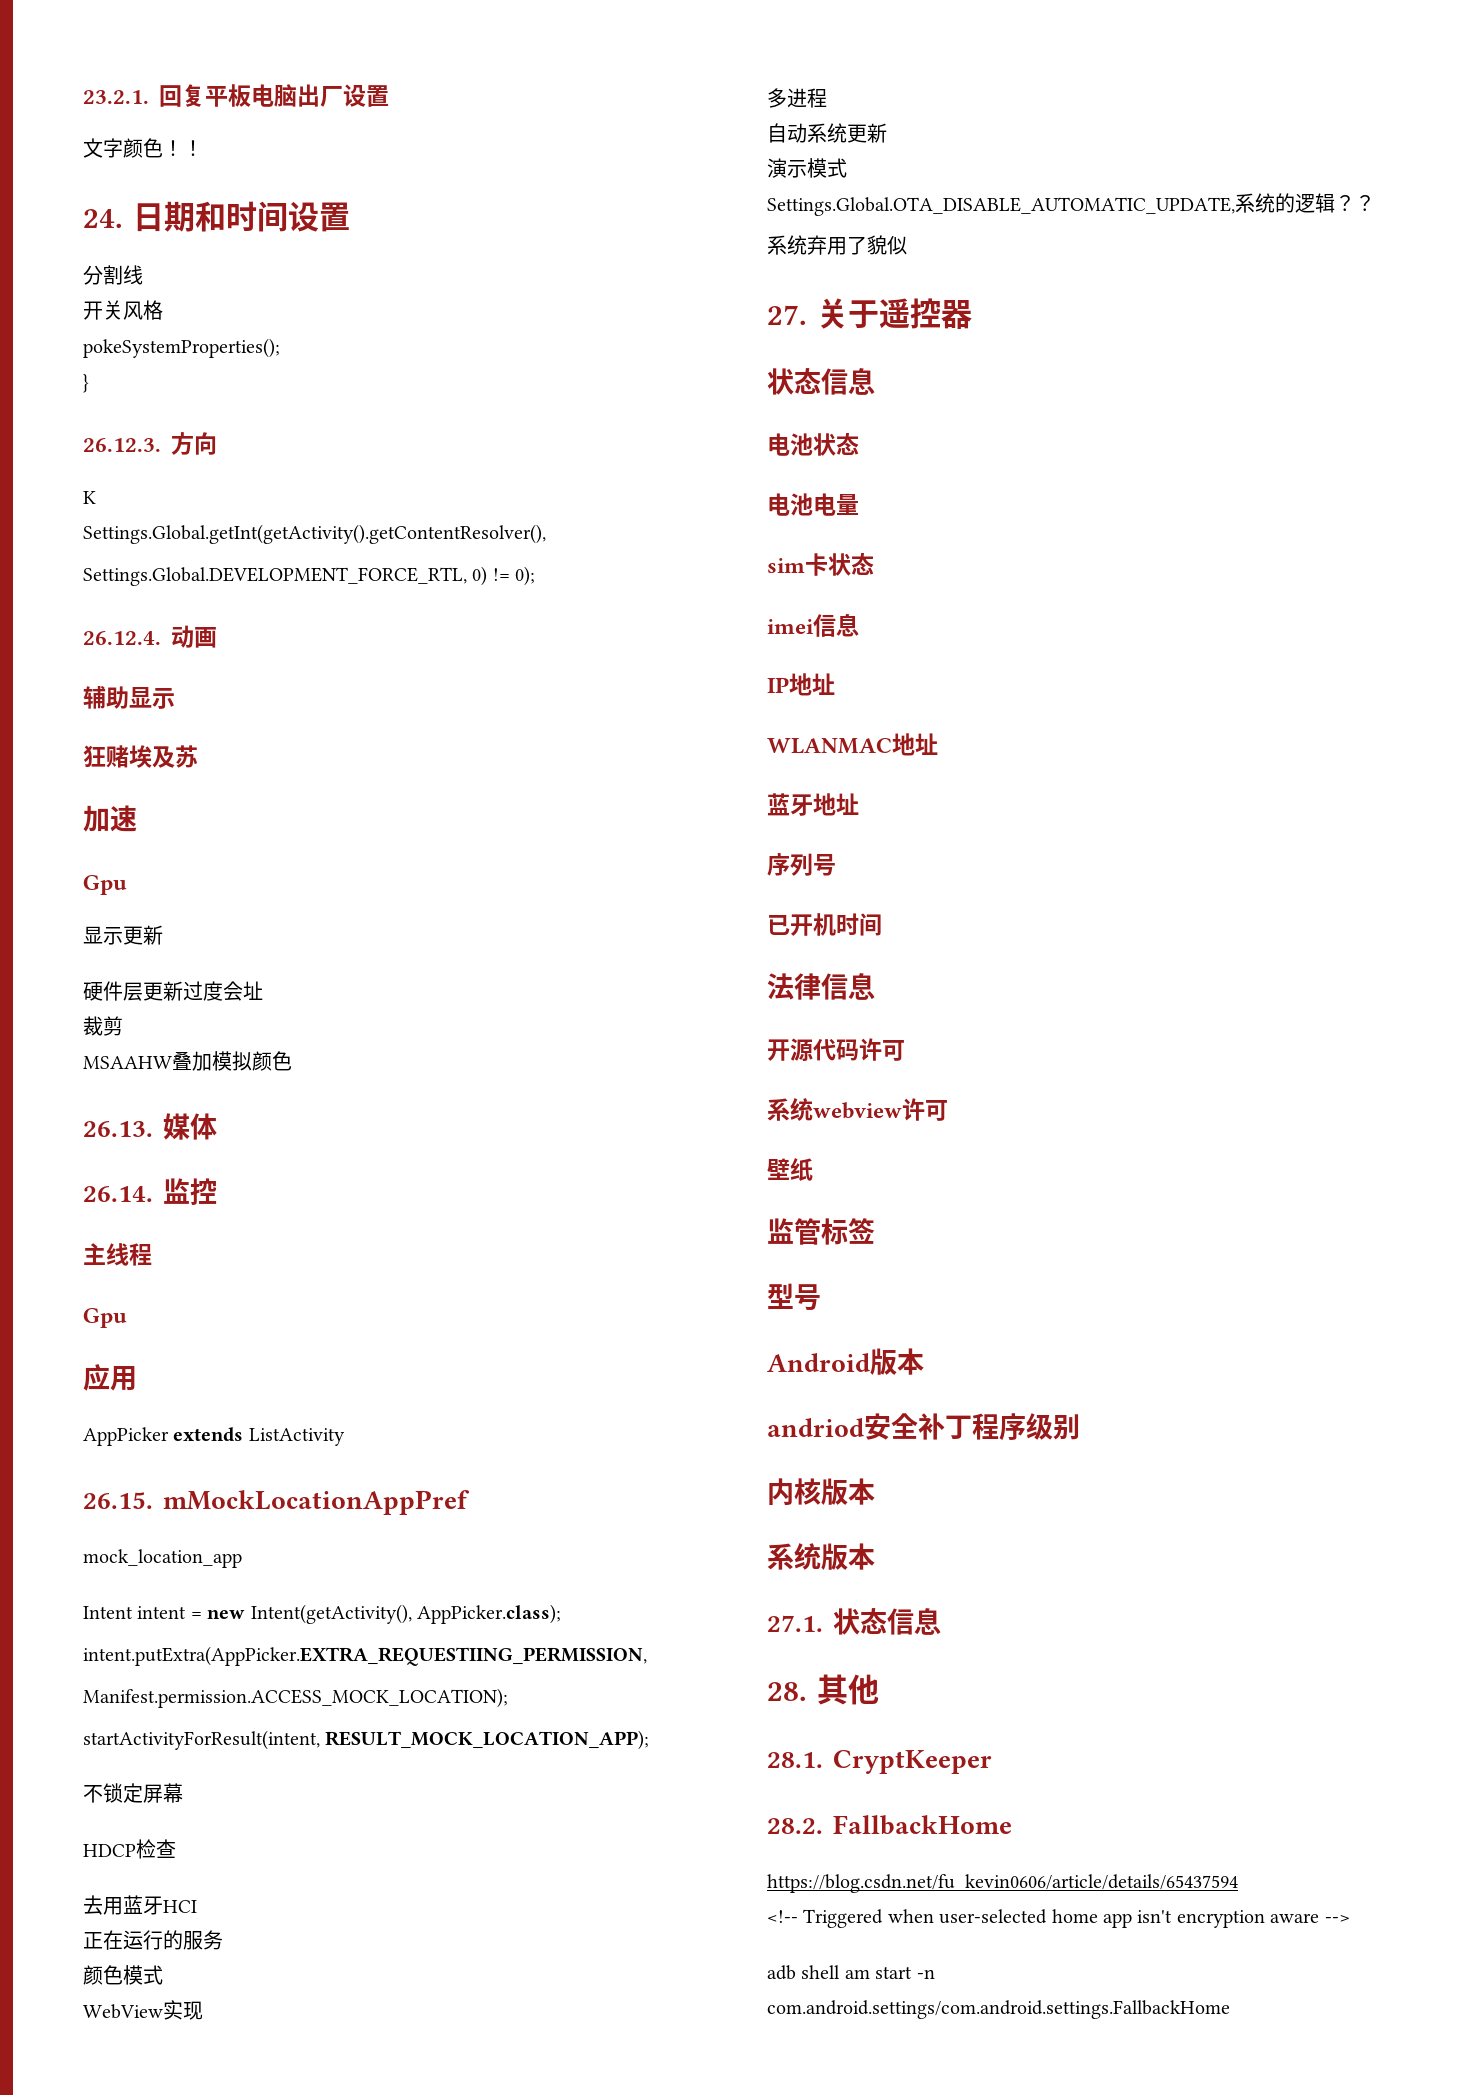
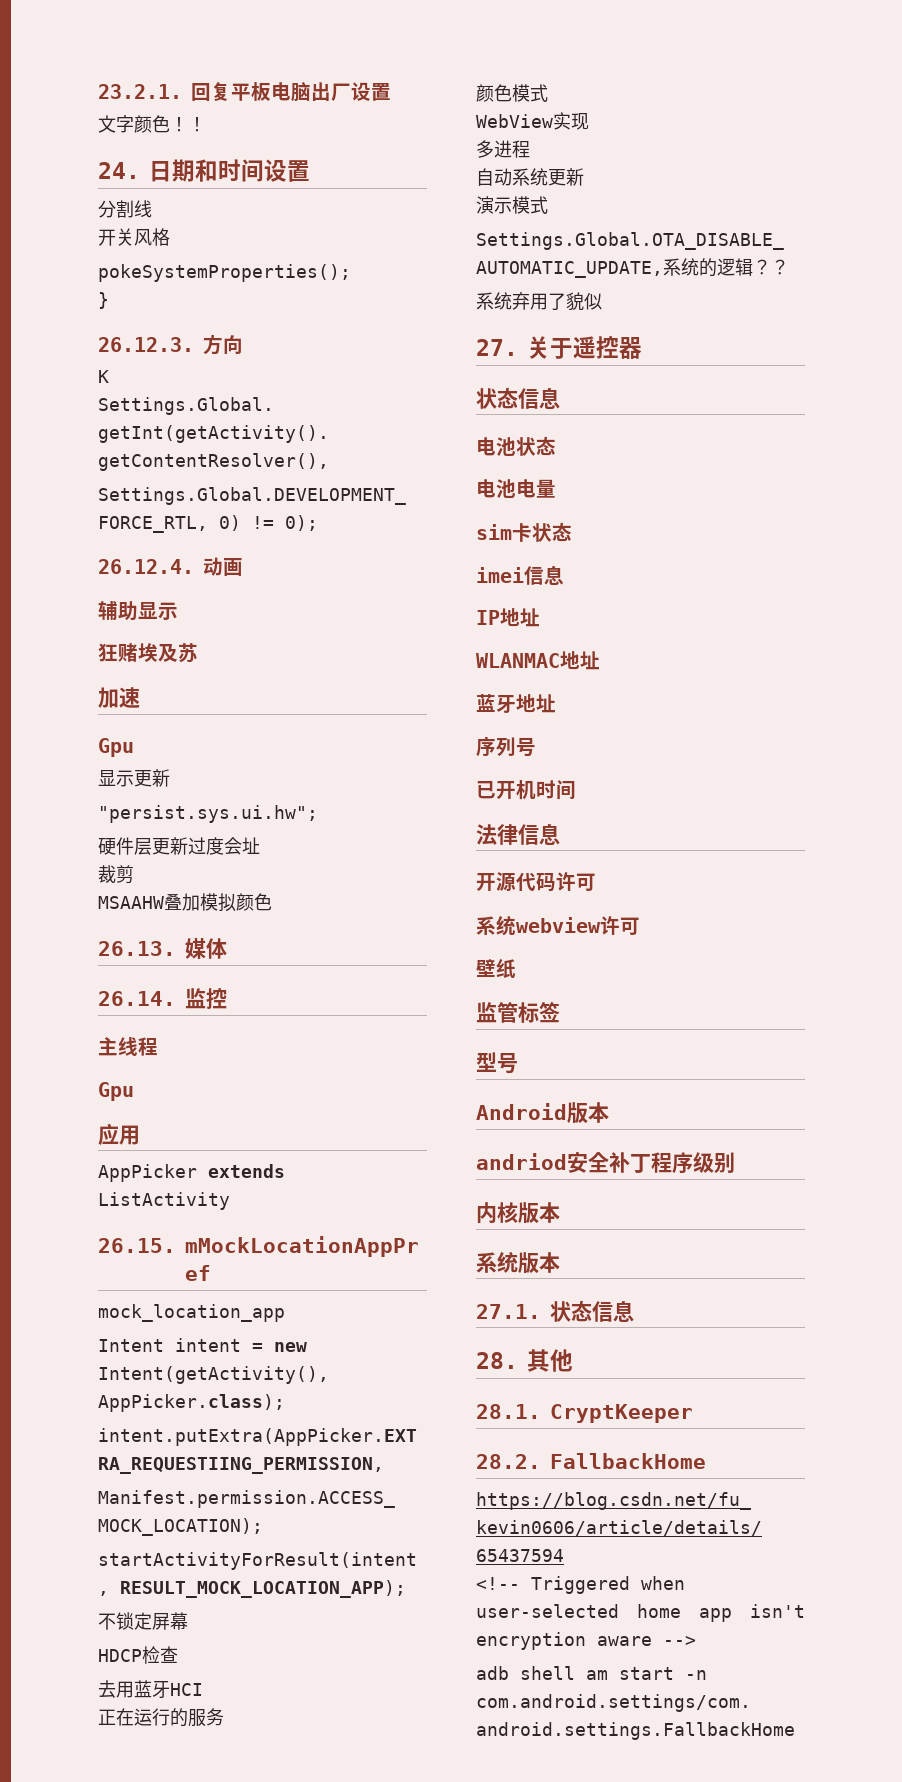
+ "persist.sys.ui.hw";

